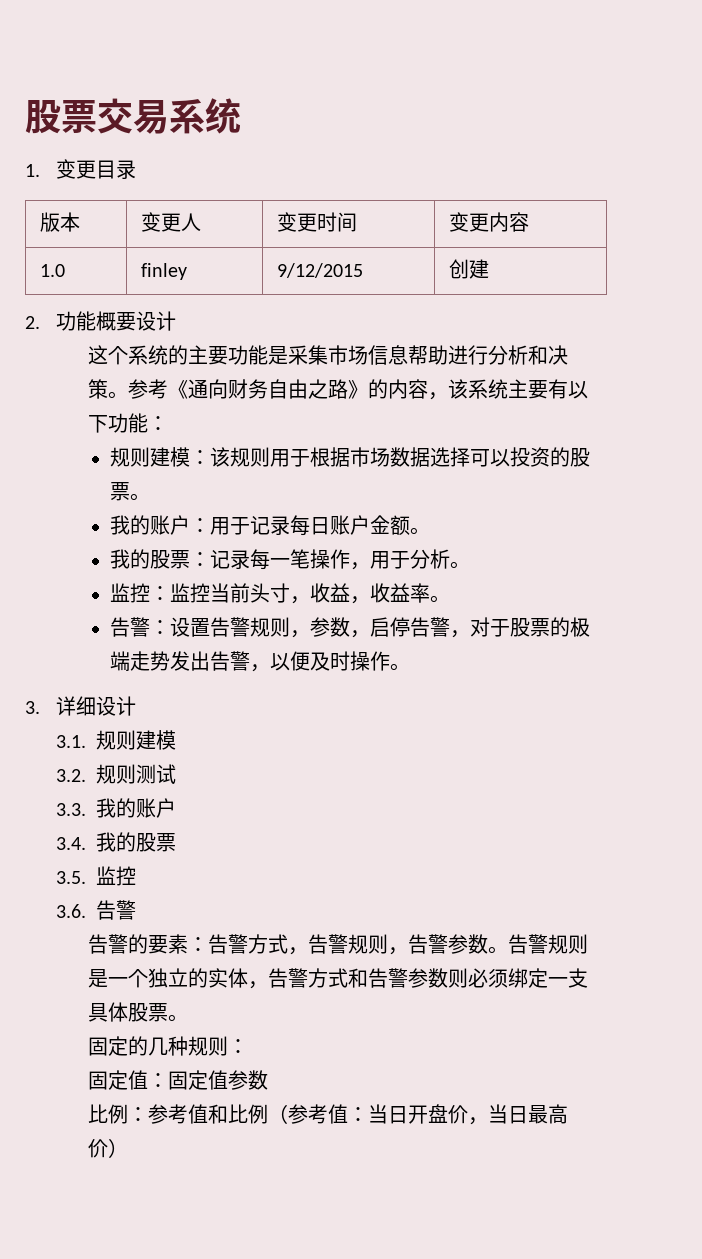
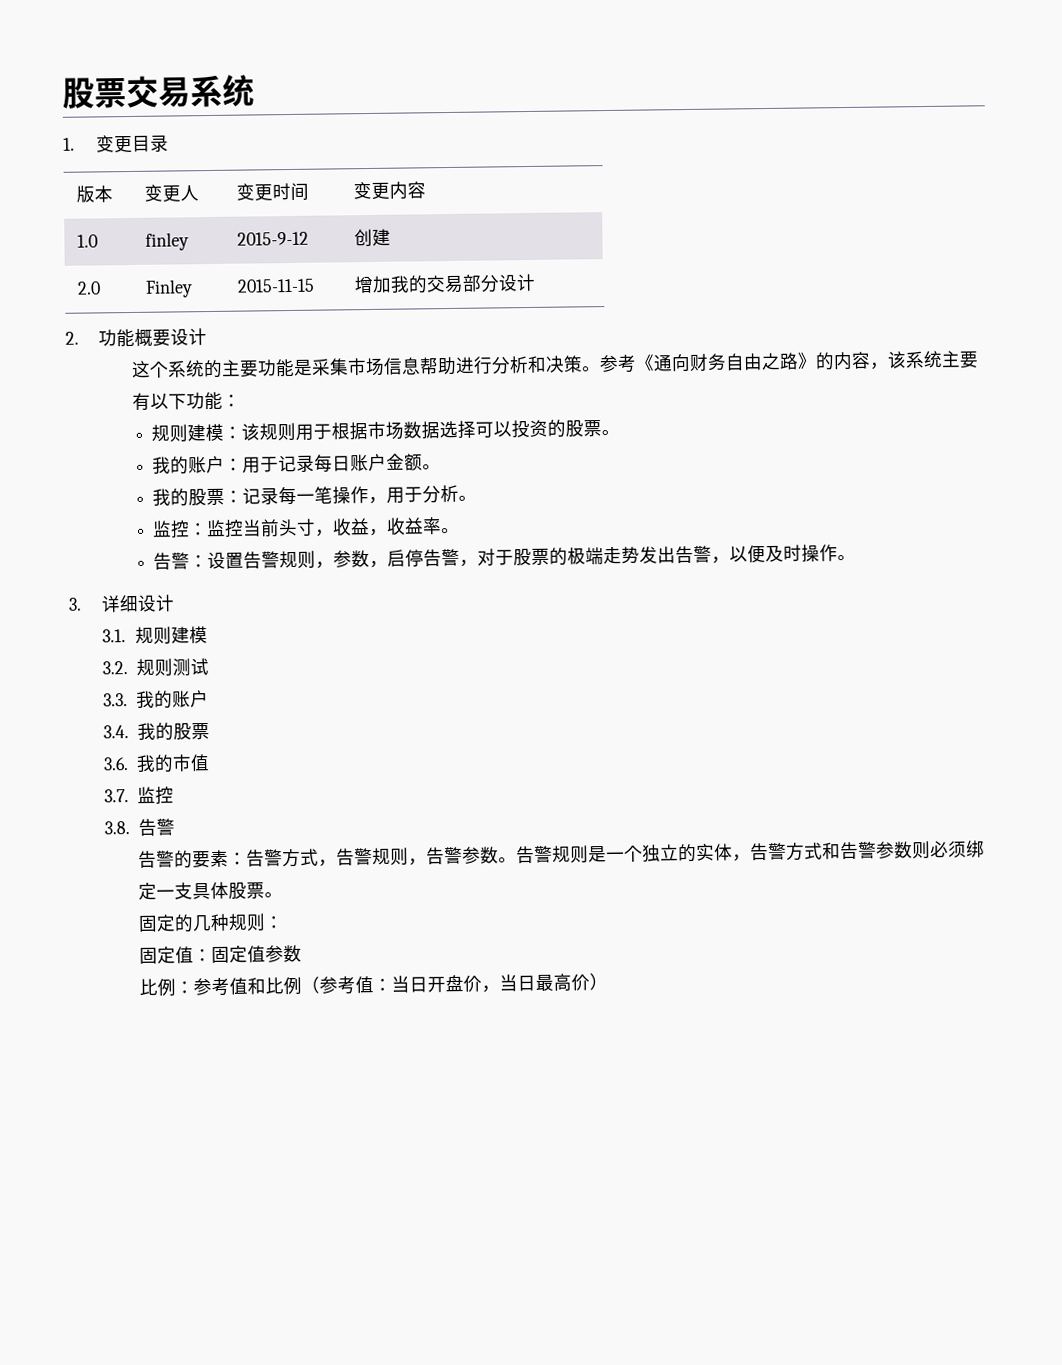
- 1.0 | finley | 9/12/2015 | 创建
+ 1.0 | finley | 2015-9-12 | 创建
+ 2.0 | Finley | 2015-11-15 | 增加我的交易部分设计
- 3.5.监控
+ 3.6.我的市值
+ 3.7.监控
- 3.6.告警
+ 3.8.告警

